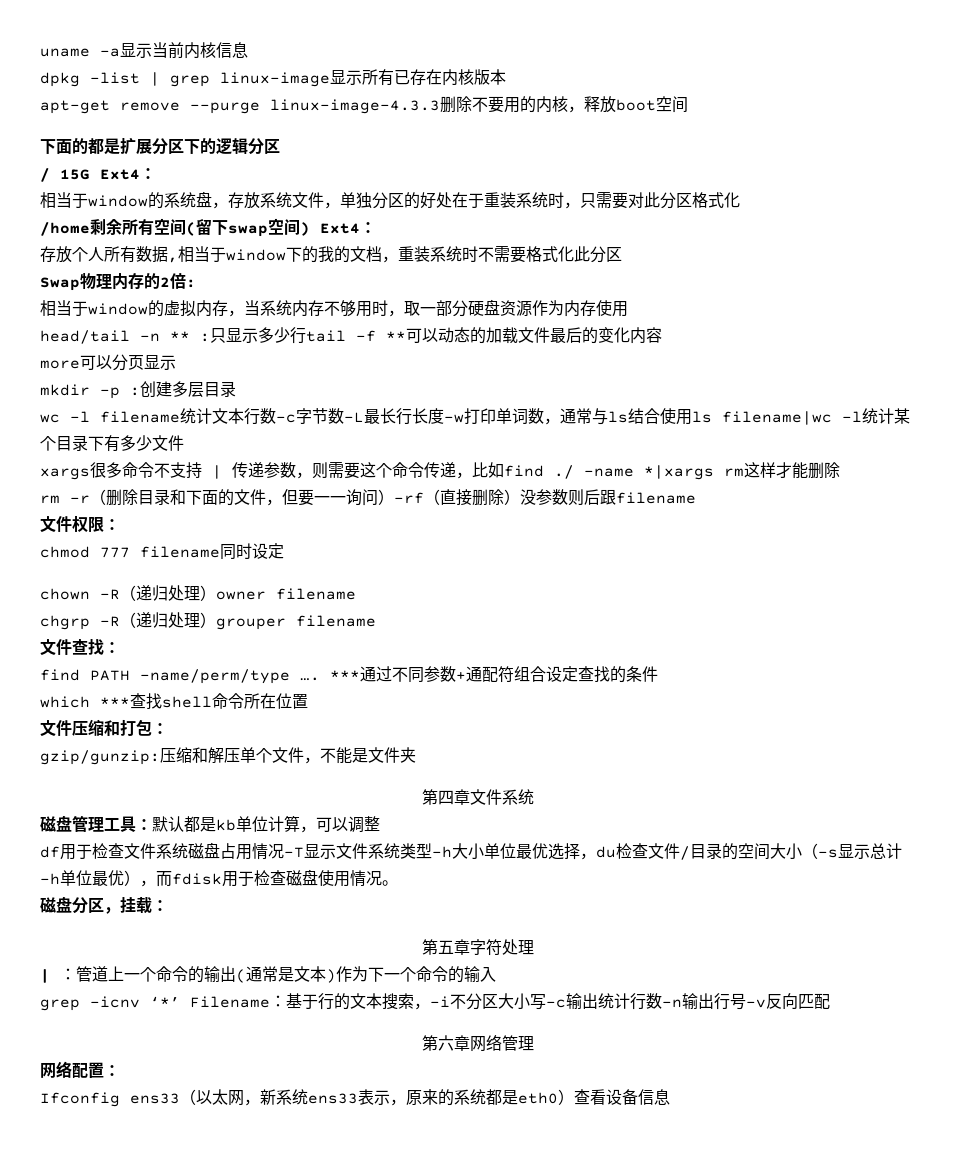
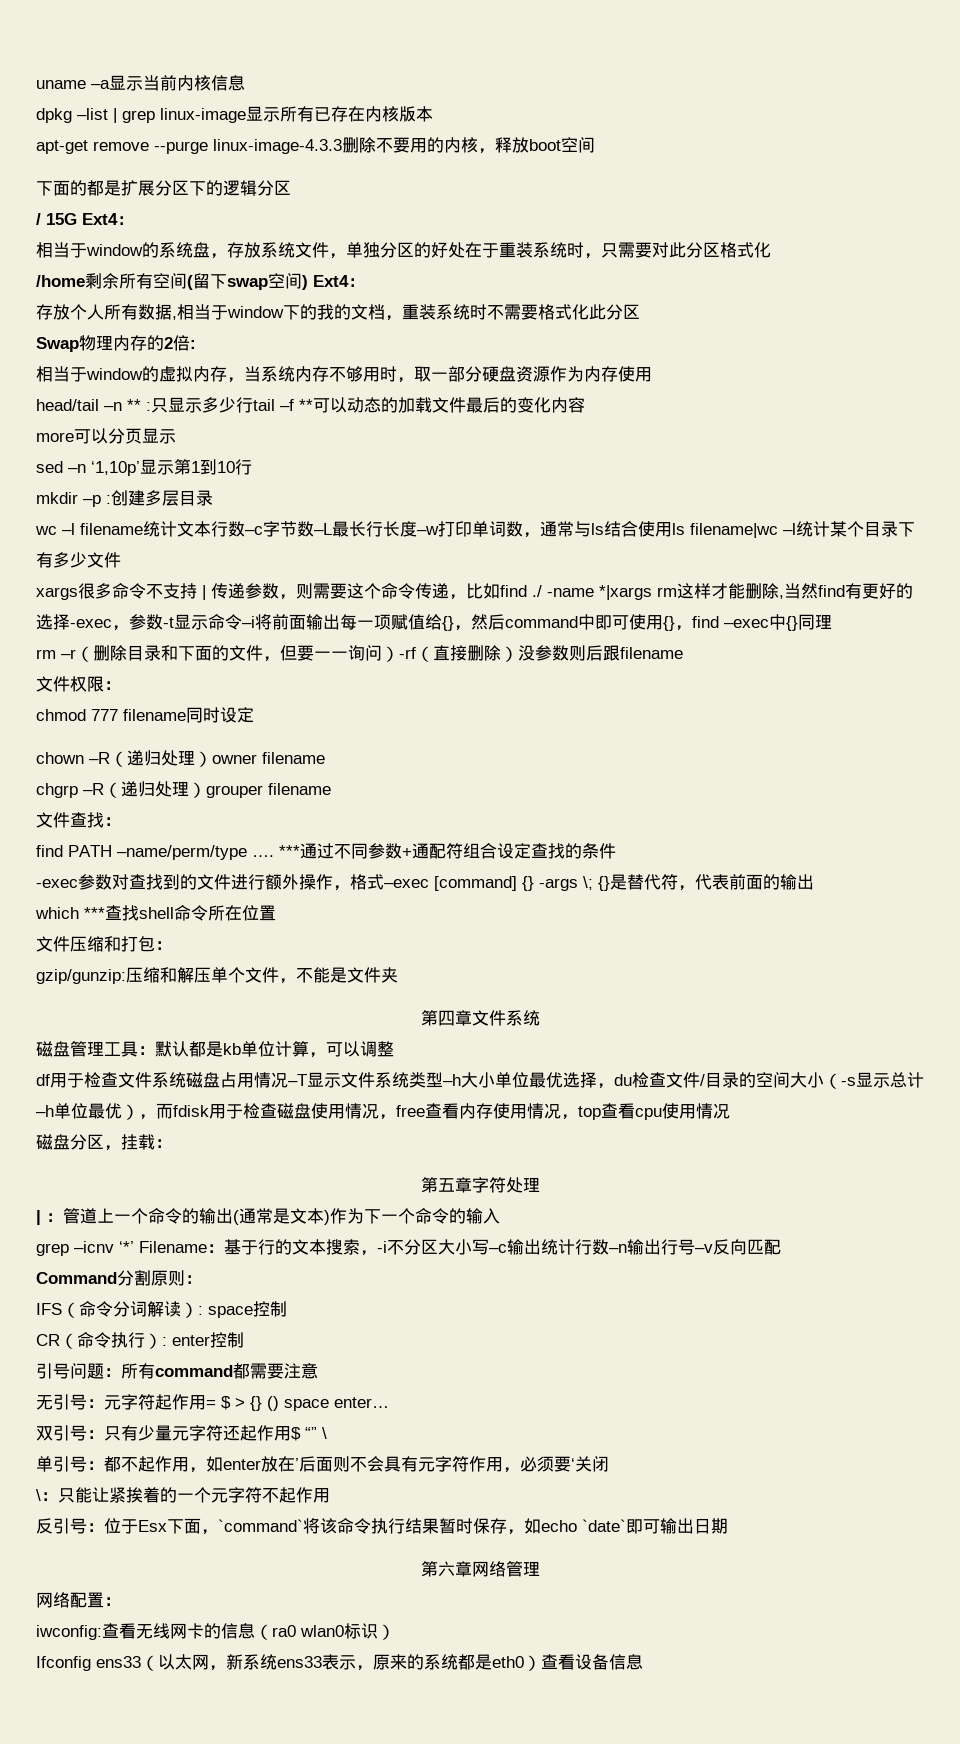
+ sed –n ‘1,10p’显示第1到10行
- xargs很多命令不支持 | 传递参数，则需要这个命令传递，比如find ./ -name *|xargs rm这样才能删除
+ xargs很多命令不支持 | 传递参数，则需要这个命令传递，比如find ./ -name *|xargs rm这样才能删除,当然find有更好的选择-exec，参数-t显示命令–i将前面输出每一项赋值给{}，然后command中即可使用{}，find –exec中{}同理
+ -exec参数对查找到的文件进行额外操作，格式–exec [command] {} -args \; {}是替代符，代表前面的输出
- df用于检查文件系统磁盘占用情况–T显示文件系统类型–h大小单位最优选择，du检查文件/目录的空间大小（-s显示总计–h单位最优），而fdisk用于检查磁盘使用情况。
+ df用于检查文件系统磁盘占用情况–T显示文件系统类型–h大小单位最优选择，du检查文件/目录的空间大小（-s显示总计–h单位最优），而fdisk用于检查磁盘使用情况，free查看内存使用情况，top查看cpu使用情况
+ Command分割原则：
+ IFS（命令分词解读）: space控制
+ CR（命令执行）: enter控制
+ 引号问题：所有command都需要注意
+ 无引号：元字符起作用= $ > {} () space enter…
+ 双引号：只有少量元字符还起作用$ “” \
+ 单引号：都不起作用，如enter放在’后面则不会具有元字符作用，必须要‘关闭
+ \：只能让紧挨着的一个元字符不起作用
+ 反引号：位于Esx下面，`command`将该命令执行结果暂时保存，如echo `date`即可输出日期
+ iwconfig:查看无线网卡的信息（ra0 wlan0标识）

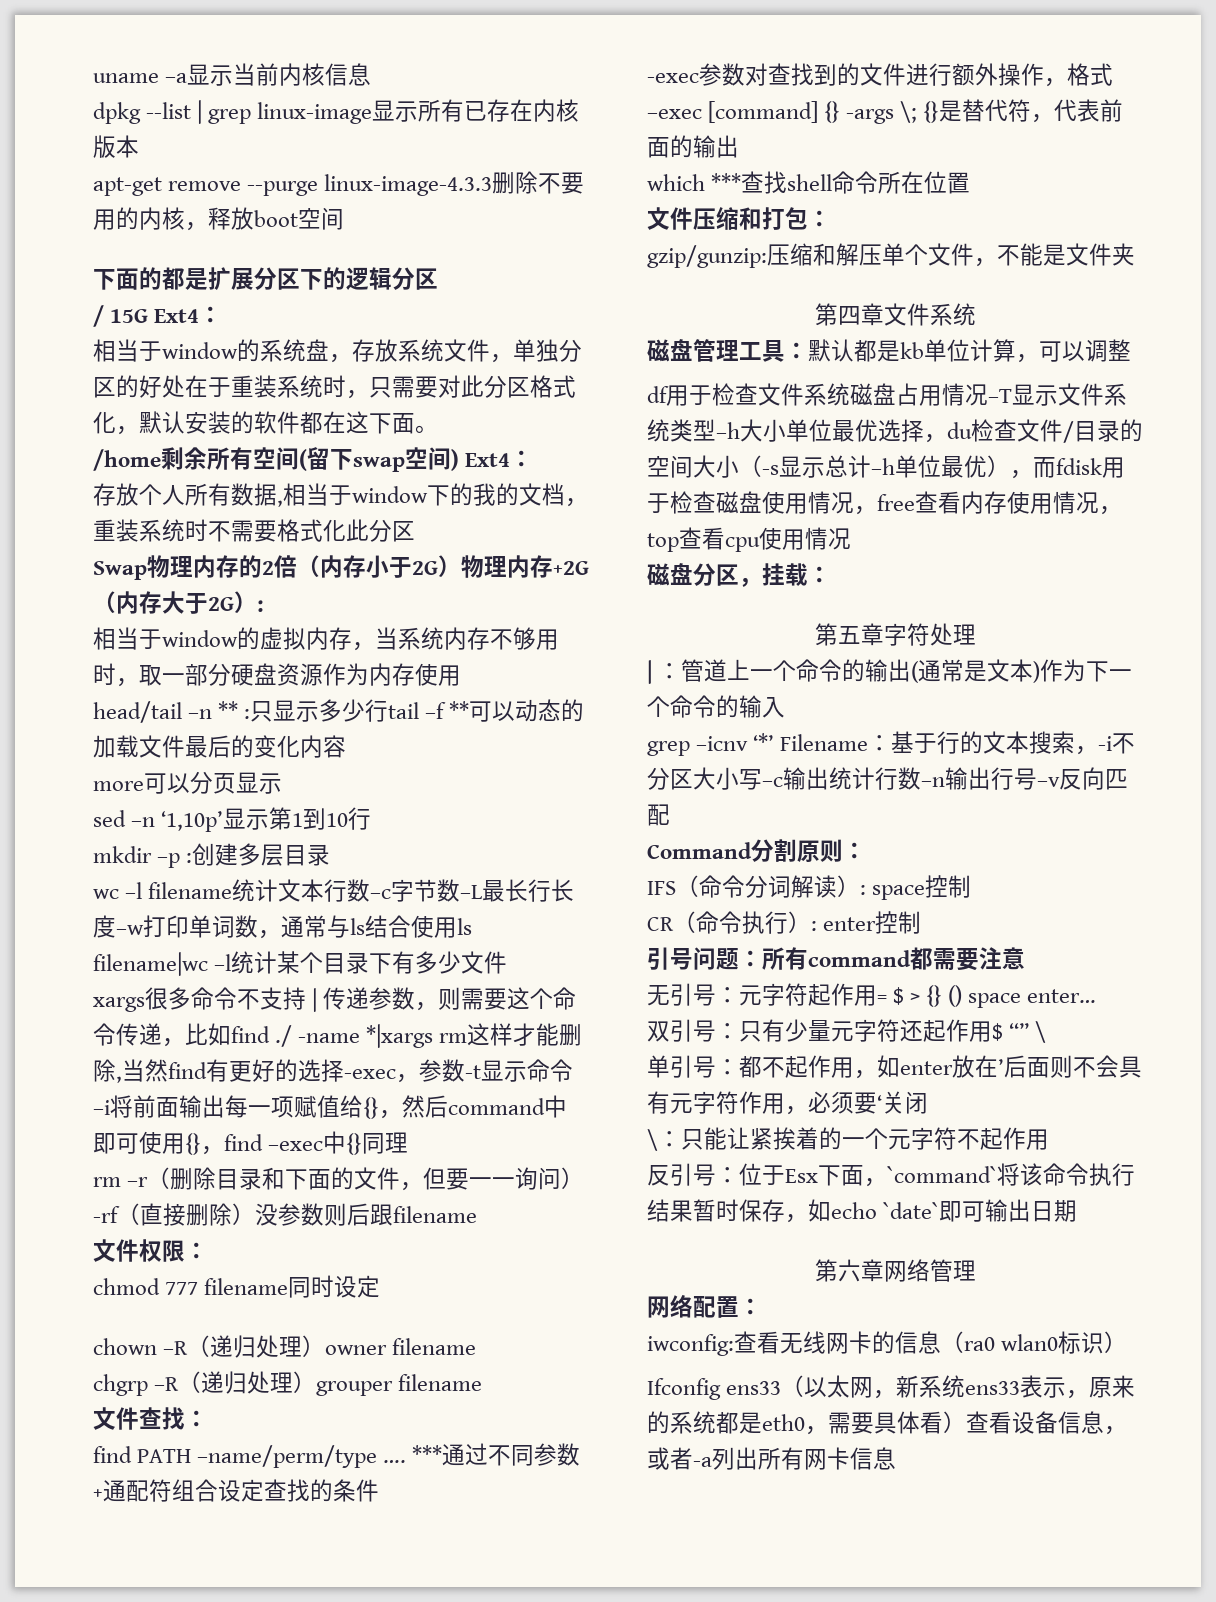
- dpkg –list | grep linux-image显示所有已存在内核版本
+ dpkg --list | grep linux-image显示所有已存在内核版本
- 相当于window的系统盘，存放系统文件，单独分区的好处在于重装系统时，只需要对此分区格式化
+ 相当于window的系统盘，存放系统文件，单独分区的好处在于重装系统时，只需要对此分区格式化，默认安装的软件都在这下面。
- Swap物理内存的2倍:
+ Swap物理内存的2倍（内存小于2G）物理内存+2G（内存大于2G）:
- Ifconfig ens33（以太网，新系统ens33表示，原来的系统都是eth0）查看设备信息
+ Ifconfig ens33（以太网，新系统ens33表示，原来的系统都是eth0，需要具体看）查看设备信息，或者-a列出所有网卡信息

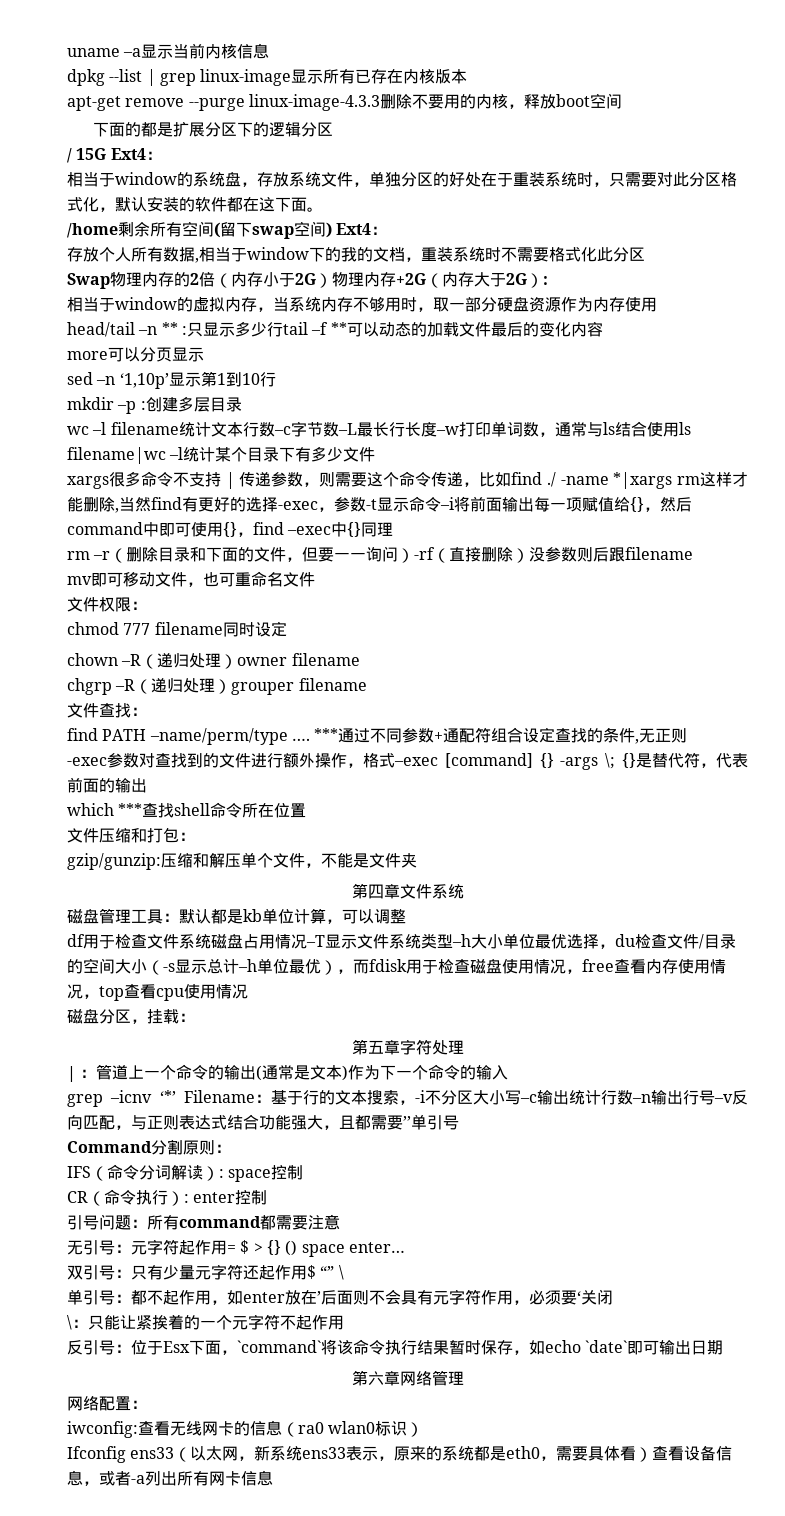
+ mv即可移动文件，也可重命名文件
- ***通过不同参数+通配符组合设定查找的条件
+ ***通过不同参数+通配符组合设定查找的条件,无正则
- grep –icnv ‘*’ Filename：基于行的文本搜索，-i不分区大小写–c输出统计行数–n输出行号–v反向匹配
+ grep –icnv ‘*’ Filename：基于行的文本搜索，-i不分区大小写–c输出统计行数–n输出行号–v反向匹配，与正则表达式结合功能强大，且都需要’’单引号

